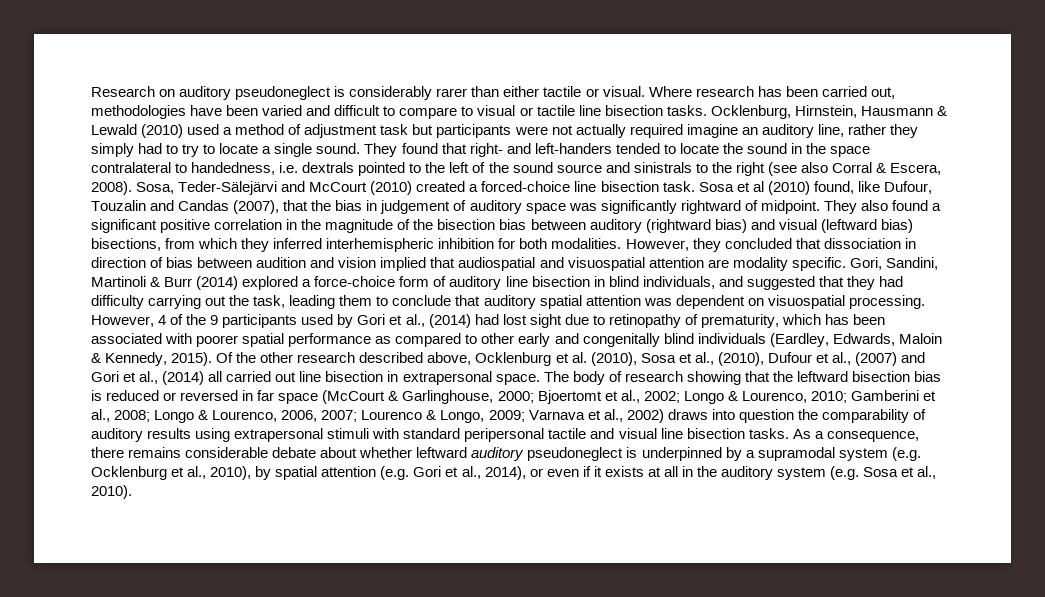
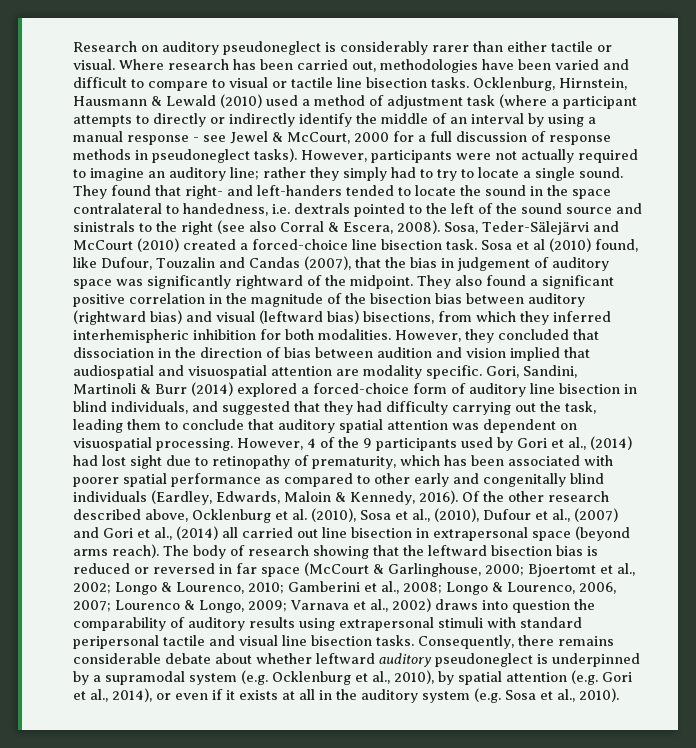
- Ocklenburg, Hirnstein, Hausmann & Lewald (2010) used a method of adjustment task but participants were not actually required imagine an auditory line, rather they simply had to try to locate a single sound.
+ Ocklenburg, Hirnstein, Hausmann & Lewald (2010) used a method of adjustment task (where a participant attempts to directly or indirectly identify the middle of an interval by using a manual response - see Jewel & McCourt, 2000 for a full discussion of response methods in pseudoneglect tasks). However, participants were not actually required to imagine an auditory line; rather they simply had to try to locate a single sound.
- Sosa et al (2010) found, like Dufour, Touzalin and Candas (2007), that the bias in judgement of auditory space was significantly rightward of midpoint.
+ Sosa et al (2010) found, like Dufour, Touzalin and Candas (2007), that the bias in judgement of auditory space was significantly rightward of the midpoint.
- However, they concluded that dissociation in direction of bias between audition and vision implied that audiospatial and visuospatial attention are modality specific.
+ However, they concluded that dissociation in the direction of bias between audition and vision implied that audiospatial and visuospatial attention are modality specific.
- Gori, Sandini, Martinoli & Burr (2014) explored a force-choice form of auditory line bisection in blind individuals, and suggested that they had difficulty carrying out the task, leading them to conclude that auditory spatial attention was dependent on visuospatial processing.
+ Gori, Sandini, Martinoli & Burr (2014) explored a forced-choice form of auditory line bisection in blind individuals, and suggested that they had difficulty carrying out the task, leading them to conclude that auditory spatial attention was dependent on visuospatial processing.
- However, 4 of the 9 participants used by Gori et al., (2014) had lost sight due to retinopathy of prematurity, which has been associated with poorer spatial performance as compared to other early and congenitally blind individuals (Eardley, Edwards, Maloin & Kennedy, 2015).
+ However, 4 of the 9 participants used by Gori et al., (2014) had lost sight due to retinopathy of prematurity, which has been associated with poorer spatial performance as compared to other early and congenitally blind individuals (Eardley, Edwards, Maloin & Kennedy, 2016).
- Of the other research described above, Ocklenburg et al. (2010), Sosa et al., (2010), Dufour et al., (2007) and Gori et al., (2014) all carried out line bisection in extrapersonal space.
+ Of the other research described above, Ocklenburg et al. (2010), Sosa et al., (2010), Dufour et al., (2007) and Gori et al., (2014) all carried out line bisection in extrapersonal space (beyond arms reach).
- As a consequence, there remains considerable debate about whether leftward auditory pseudoneglect is underpinned by a supramodal system (e.g. Ocklenburg et al., 2010), by spatial attention (e.g. Gori et al., 2014), or even if it exists at all in the auditory system (e.g. Sosa et al., 2010).
+ Consequently, there remains considerable debate about whether leftward auditory pseudoneglect is underpinned by a supramodal system (e.g. Ocklenburg et al., 2010), by spatial attention (e.g. Gori et al., 2014), or even if it exists at all in the auditory system (e.g. Sosa et al., 2010).

